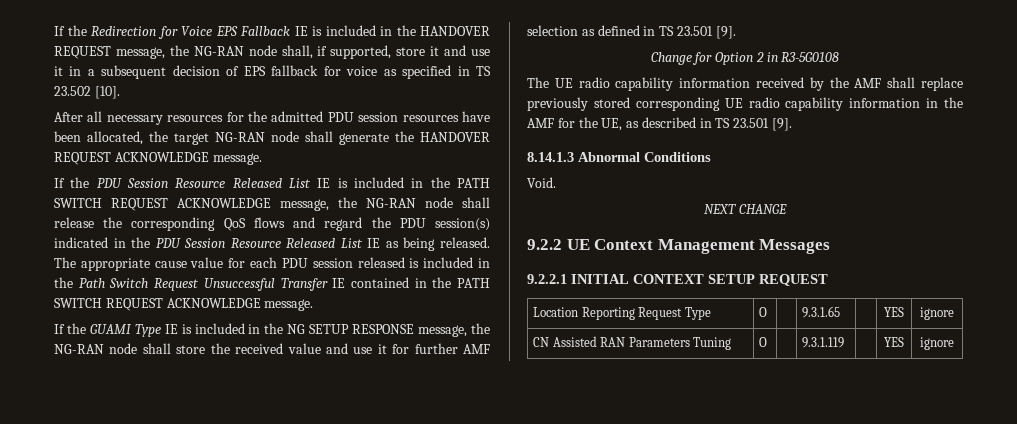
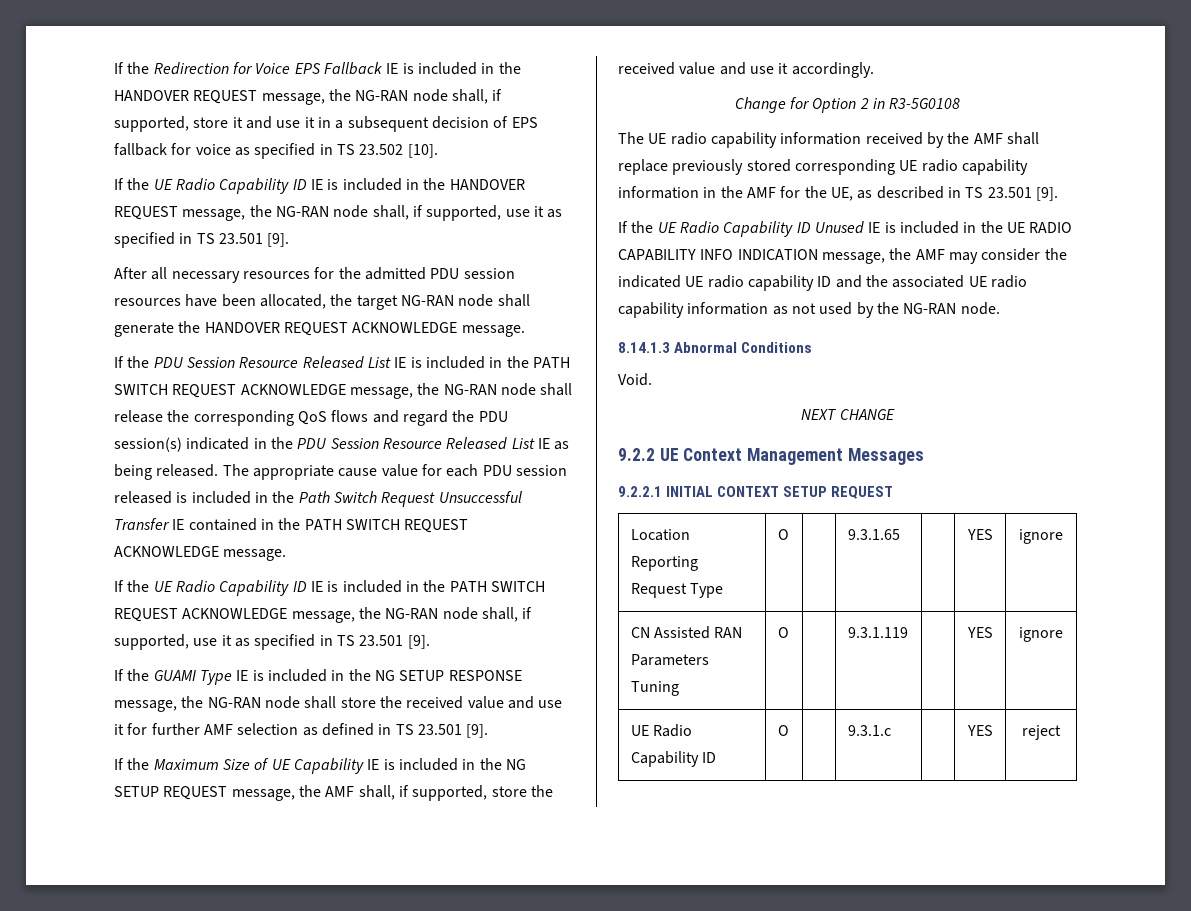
+ If the UE Radio Capability ID IE is included in the HANDOVER REQUEST message, the NG-RAN node shall, if supported, use it as specified in TS 23.501 [9].
+ If the UE Radio Capability ID IE is included in the PATH SWITCH REQUEST ACKNOWLEDGE message, the NG-RAN node shall, if supported, use it as specified in TS 23.501 [9].
+ If the Maximum Size of UE Capability IE is included in the NG SETUP REQUEST message, the AMF shall, if supported, store the received value and use it accordingly.
+ If the UE Radio Capability ID Unused IE is included in the UE RADIO CAPABILITY INFO INDICATION message, the AMF may consider the indicated UE radio capability ID and the associated UE radio capability information as not used by the NG-RAN node.
+ UE Radio Capability ID | O | | 9.3.1.c | | YES | reject

